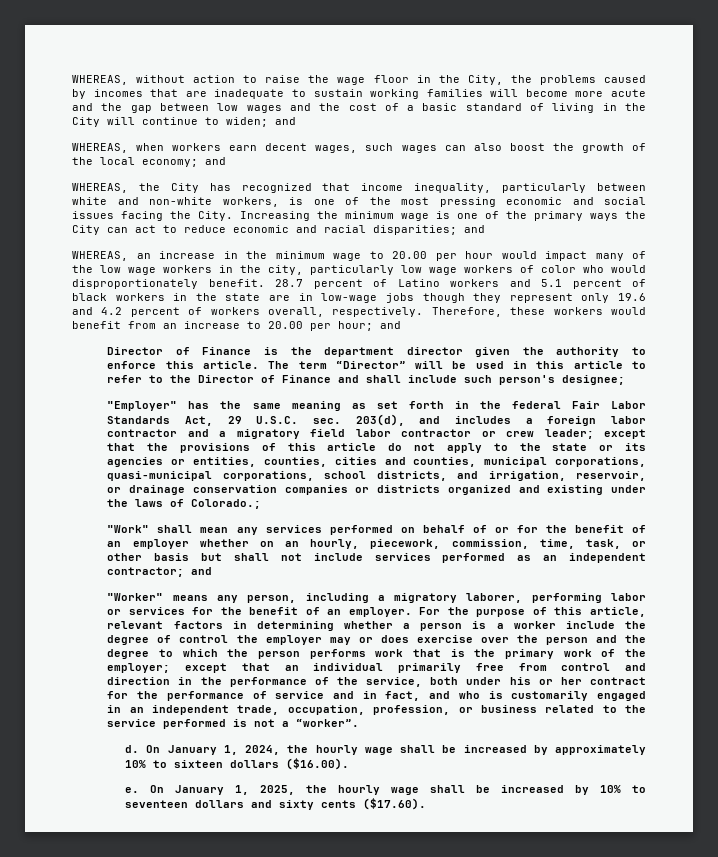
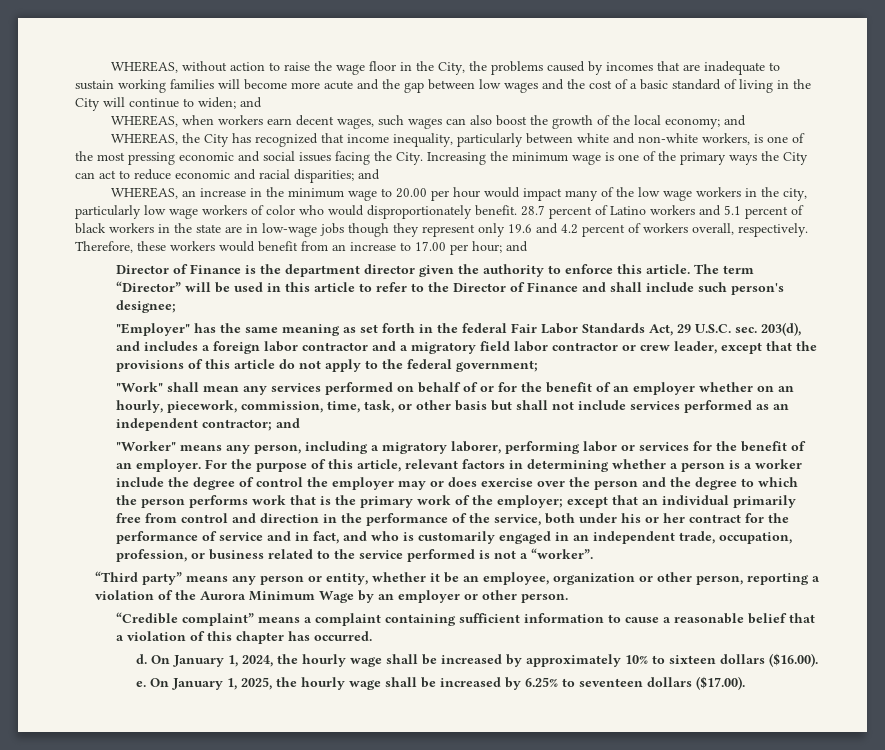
- Therefore, these workers would benefit from an increase to 20.00 per hour; and
+ Therefore, these workers would benefit from an increase to 17.00 per hour; and
- "Employer" has the same meaning as set forth in the federal Fair Labor Standards Act, 29 U.S.C. sec. 203(d), and includes a foreign labor contractor and a migratory field labor contractor or crew leader; except that the provisions of this article do not apply to the state or its agencies or entities, counties, cities and counties, municipal corporations, quasi-municipal corporations, school districts, and irrigation, reservoir, or drainage conservation companies or districts organized and existing under the laws of Colorado.;
+ "Employer" has the same meaning as set forth in the federal Fair Labor Standards Act, 29 U.S.C. sec. 203(d), and includes a foreign labor contractor and a migratory field labor contractor or crew leader, except that the provisions of this article do not apply to the federal government;
+ “Third party” means any person or entity, whether it be an employee, organization or other person, reporting a violation of the Aurora Minimum Wage by an employer or other person.
+ “Credible complaint” means a complaint containing sufficient information to cause a reasonable belief that a violation of this chapter has occurred.
- On January 1, 2025, the hourly wage shall be increased by 10% to seventeen dollars and sixty cents ($17.60).
+ On January 1, 2025, the hourly wage shall be increased by 6.25% to seventeen dollars ($17.00).

